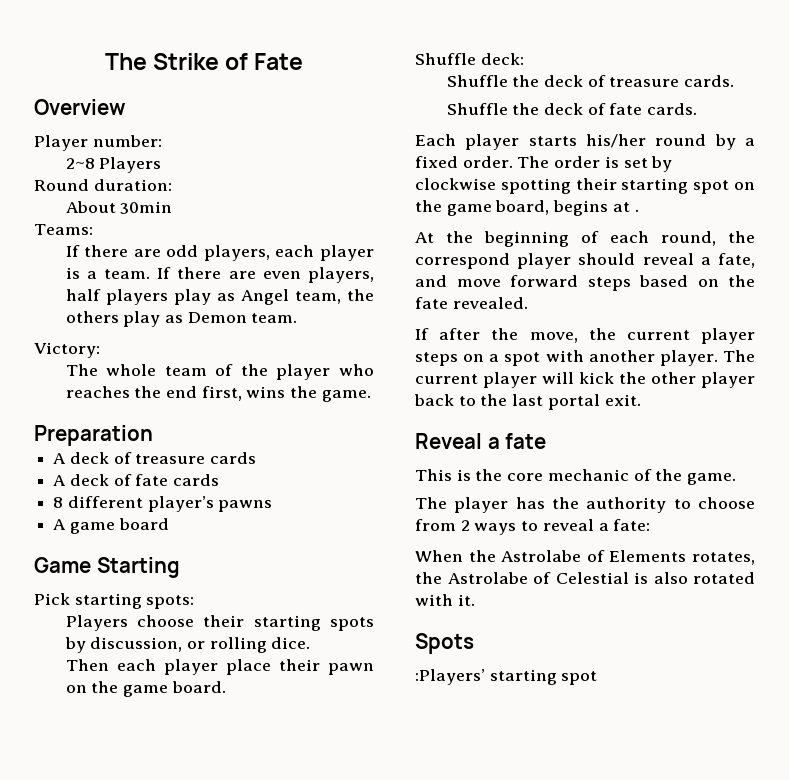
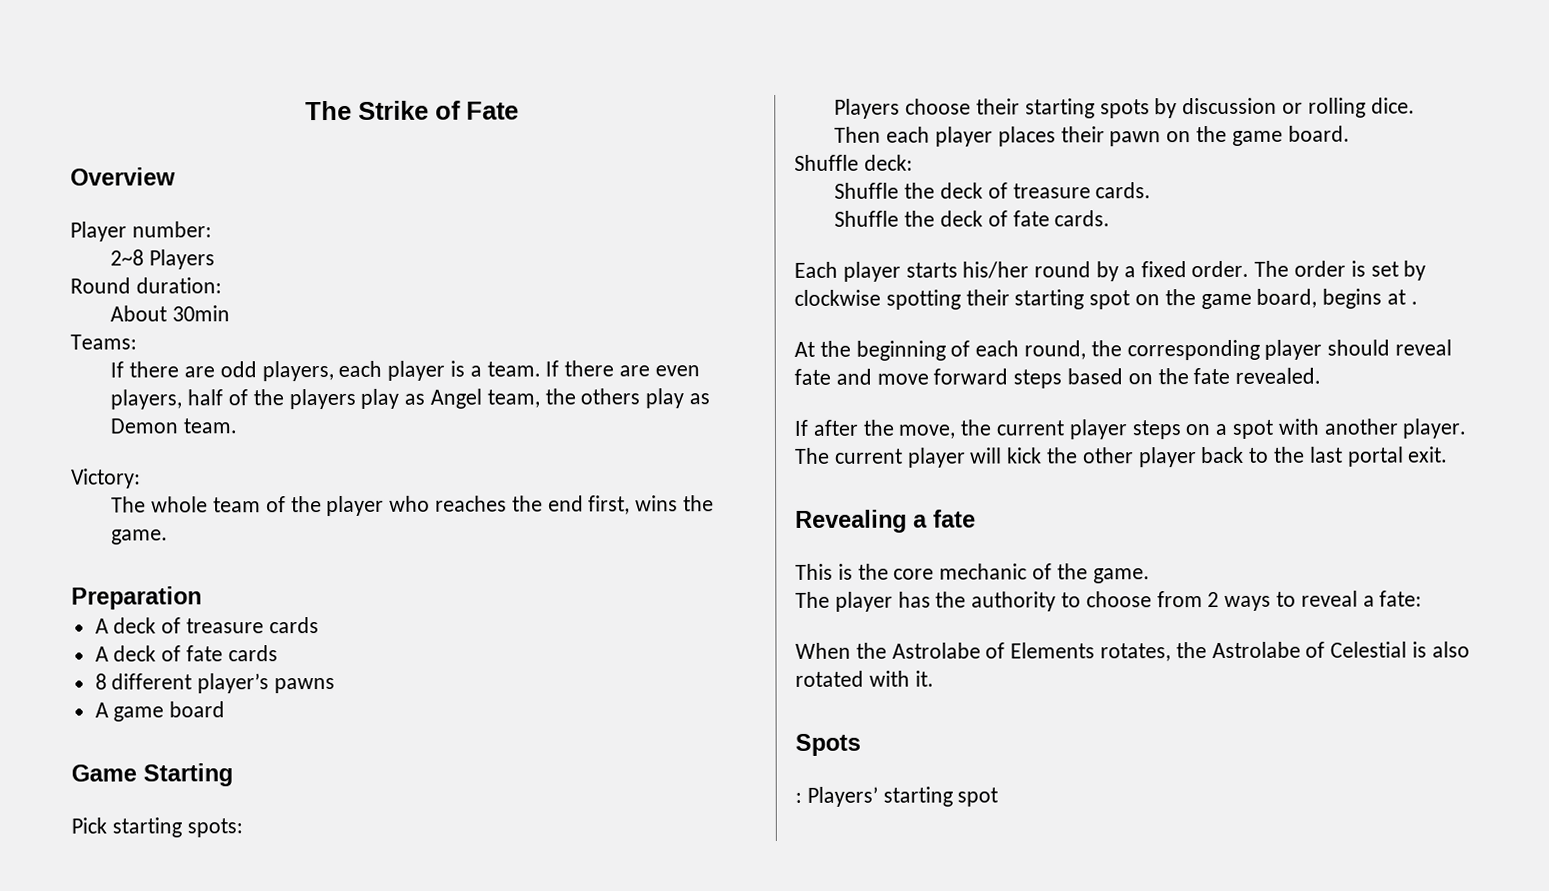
- If there are even players, half players play as Angel team, the others play as Demon team.
+ If there are even players, half of the players play as Angel team, the others play as Demon team.
- Players choose their starting spots by discussion, or rolling dice.
+ Players choose their starting spots by discussion or rolling dice.
- Then each player place their pawn on the game board.
+ Then each player places their pawn on the game board.
- At the beginning of each round, the correspond player should reveal a fate, and move forward steps based on the fate revealed.
+ At the beginning of each round, the corresponding player should reveal fate and move forward steps based on the fate revealed.
- Reveal a fate
+ Revealing a fate
- :Players’ starting spot
+ : Players’ starting spot

